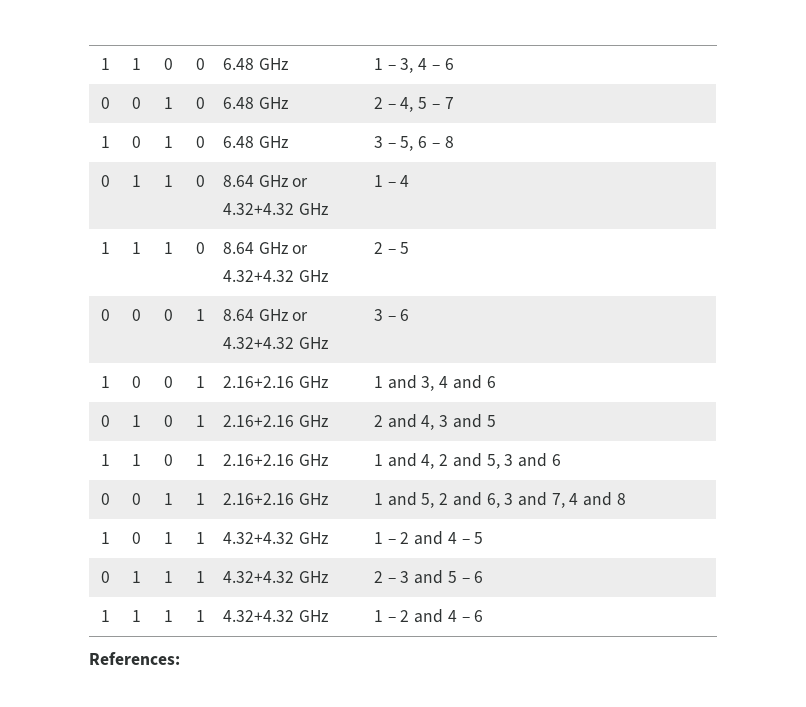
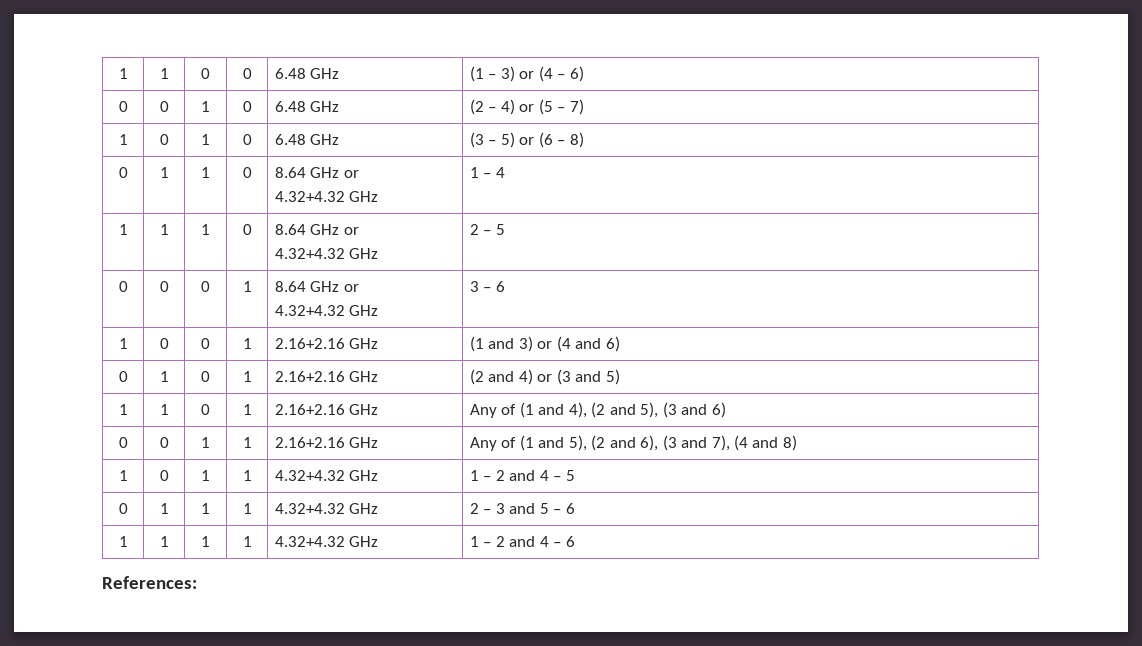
- 1 | 1 | 0 | 0 | 6.48 GHz | 1 – 3, 4 – 6
+ 1 | 1 | 0 | 0 | 6.48 GHz | (1 – 3) or (4 – 6)
- 0 | 0 | 1 | 0 | 6.48 GHz | 2 – 4, 5 – 7
+ 0 | 0 | 1 | 0 | 6.48 GHz | (2 – 4) or (5 – 7)
- 1 | 0 | 1 | 0 | 6.48 GHz | 3 – 5, 6 – 8
+ 1 | 0 | 1 | 0 | 6.48 GHz | (3 – 5) or (6 – 8)
- 1 | 0 | 0 | 1 | 2.16+2.16 GHz | 1 and 3, 4 and 6
+ 1 | 0 | 0 | 1 | 2.16+2.16 GHz | (1 and 3) or (4 and 6)
- 0 | 1 | 0 | 1 | 2.16+2.16 GHz | 2 and 4, 3 and 5
+ 0 | 1 | 0 | 1 | 2.16+2.16 GHz | (2 and 4) or (3 and 5)
- 1 | 1 | 0 | 1 | 2.16+2.16 GHz | 1 and 4, 2 and 5, 3 and 6
+ 1 | 1 | 0 | 1 | 2.16+2.16 GHz | Any of (1 and 4), (2 and 5), (3 and 6)
- 0 | 0 | 1 | 1 | 2.16+2.16 GHz | 1 and 5, 2 and 6, 3 and 7, 4 and 8
+ 0 | 0 | 1 | 1 | 2.16+2.16 GHz | Any of (1 and 5), (2 and 6), (3 and 7), (4 and 8)

